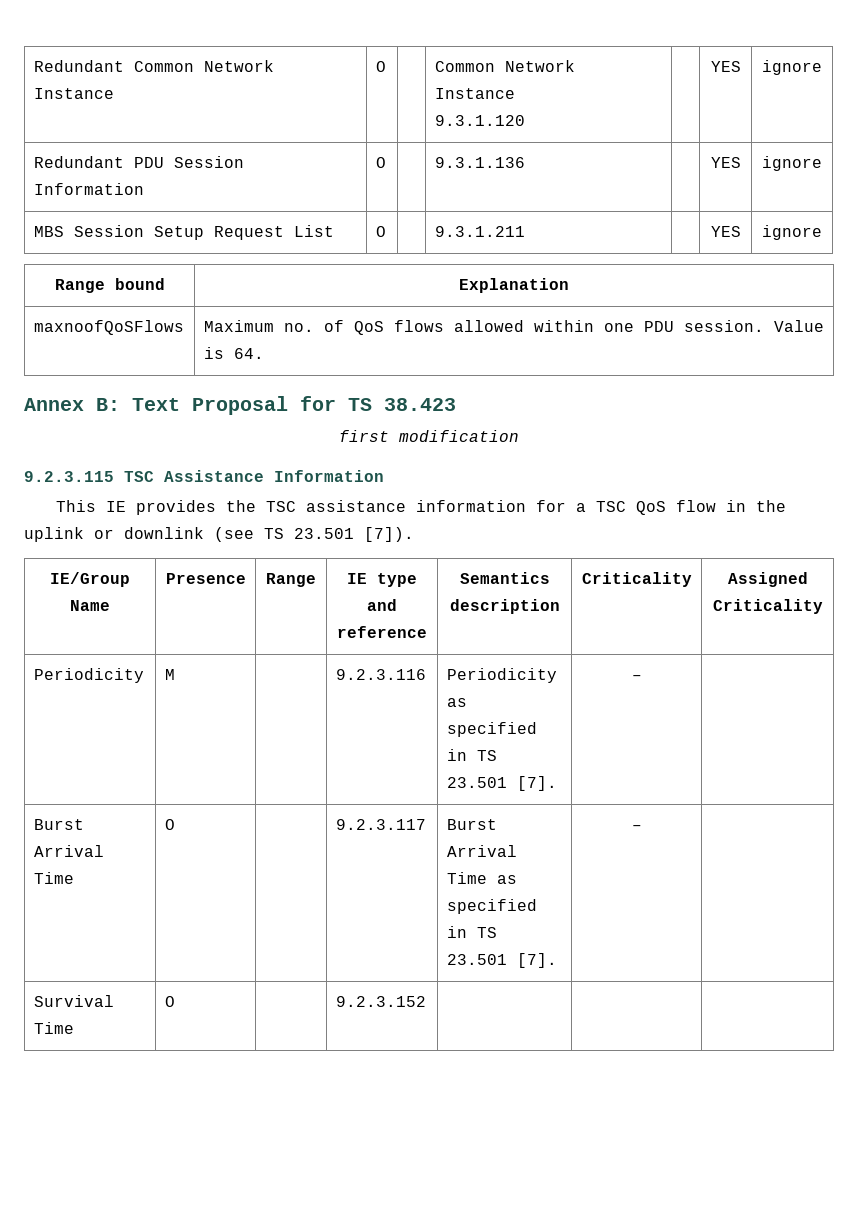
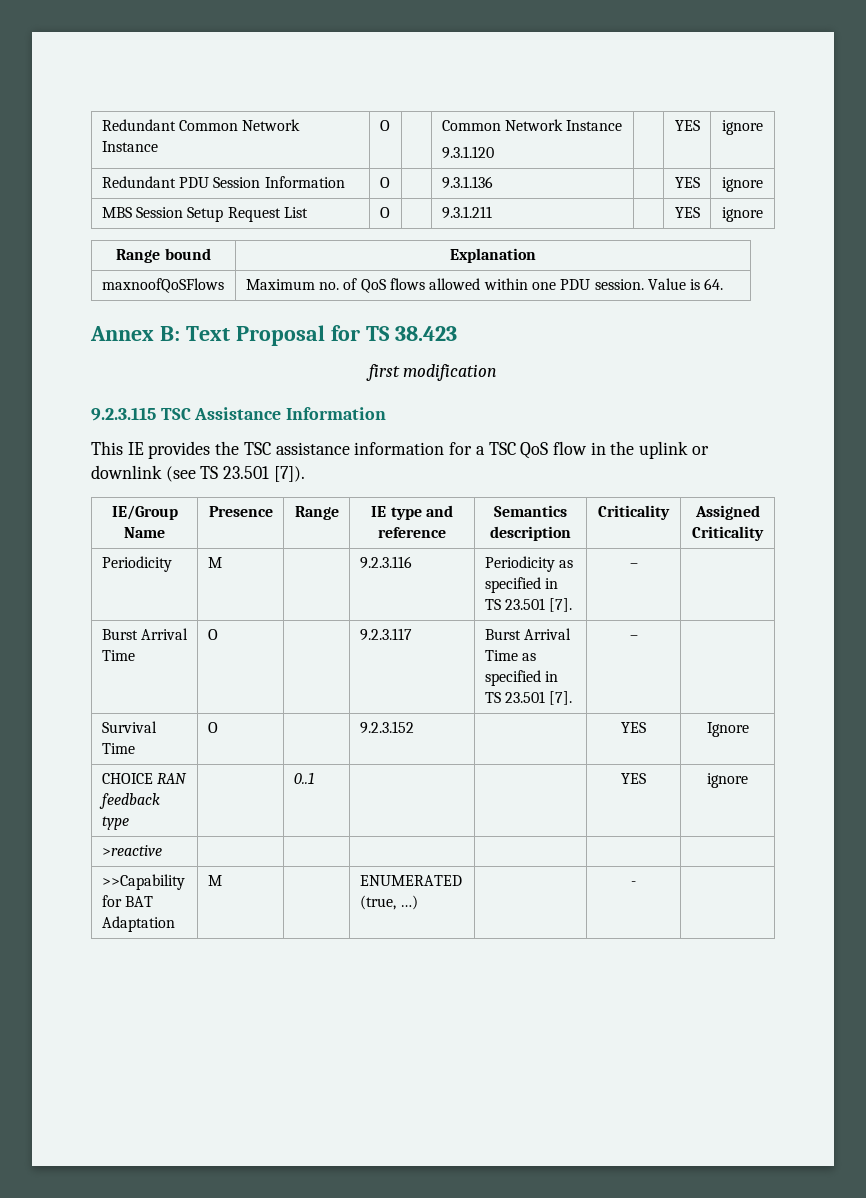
- Survival Time | O | | 9.2.3.152 | | |
+ Survival Time | O | | 9.2.3.152 | | YES | Ignore
+ CHOICE RAN feedback type | | 0..1 | | | YES | ignore
+ >reactive | | | | | |
+ >>Capability for BAT Adaptation | M | | ENUMERATED (true, …) | | - |

